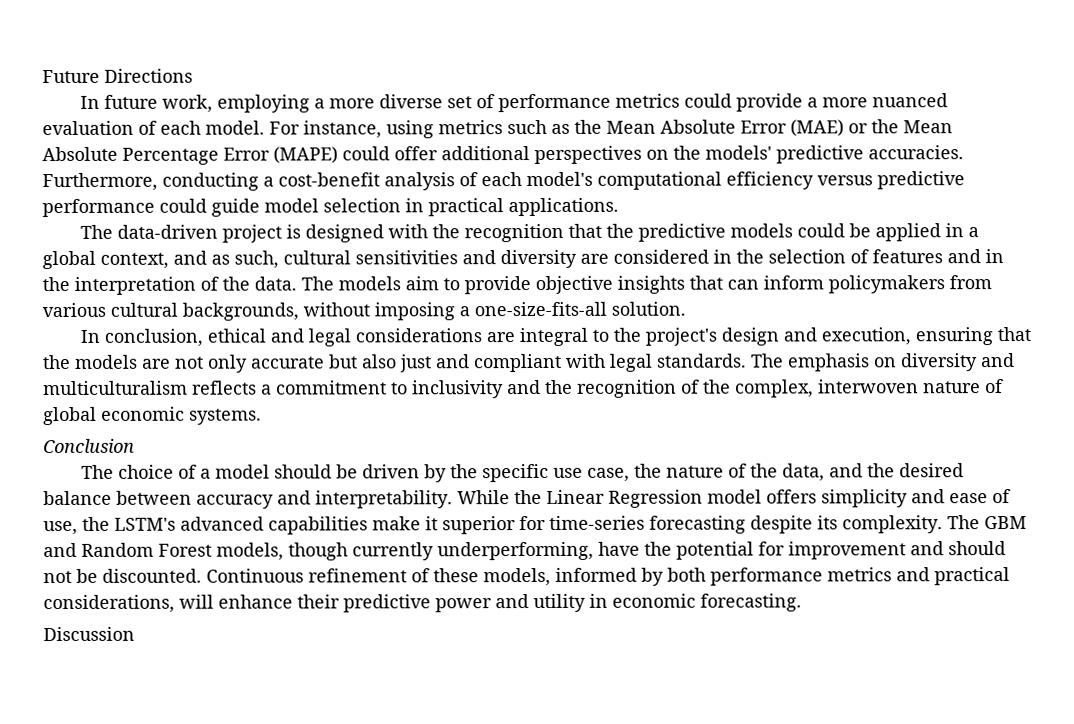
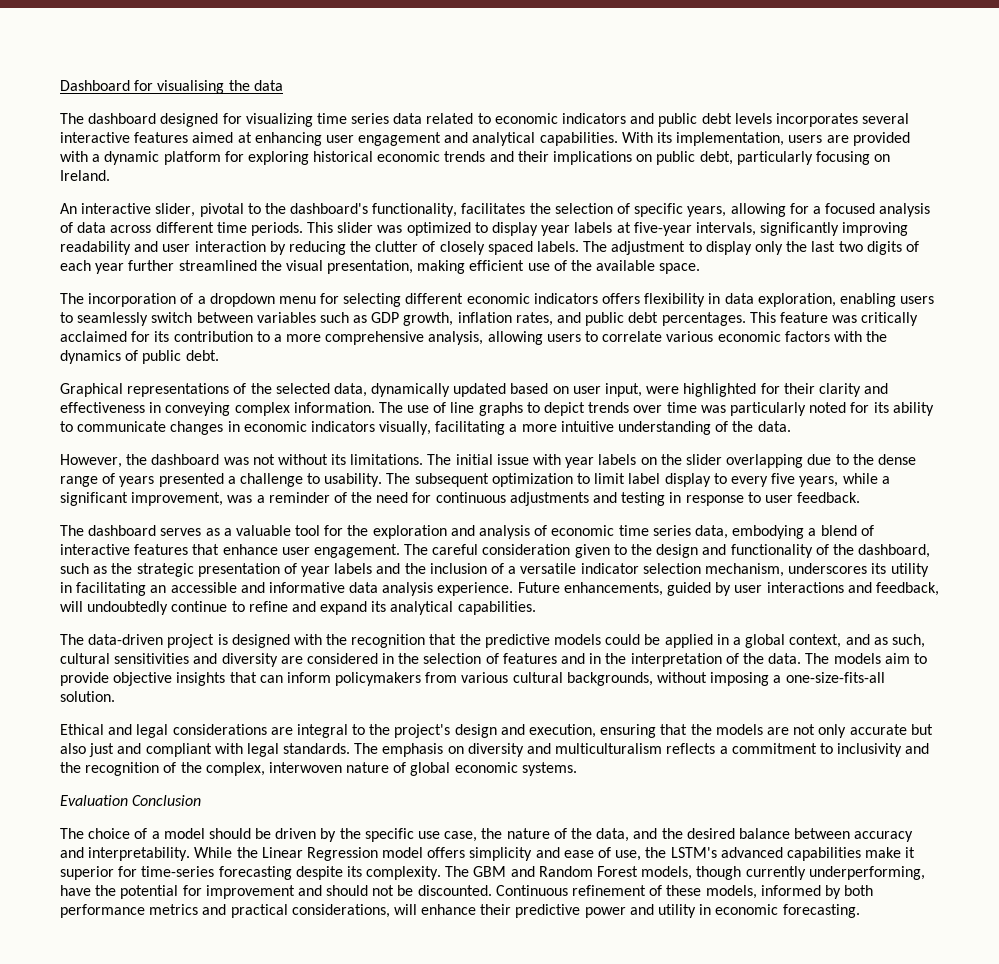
- Future Directions
- In future work, employing a more diverse set of performance metrics could provide a more nuanced evaluation of each model. For instance, using metrics such as the Mean Absolute Error (MAE) or the Mean Absolute Percentage Error (MAPE) could offer additional perspectives on the models' predictive accuracies. Furthermore, conducting a cost-benefit analysis of each model's computational efficiency versus predictive performance could guide model selection in practical applications.
+ Dashboard for visualising the data
+ The dashboard designed for visualizing time series data related to economic indicators and public debt levels incorporates several interactive features aimed at enhancing user engagement and analytical capabilities. With its implementation, users are provided with a dynamic platform for exploring historical economic trends and their implications on public debt, particularly focusing on Ireland.
+ An interactive slider, pivotal to the dashboard's functionality, facilitates the selection of specific years, allowing for a focused analysis of data across different time periods. This slider was optimized to display year labels at five-year intervals, significantly improving readability and user interaction by reducing the clutter of closely spaced labels. The adjustment to display only the last two digits of each year further streamlined the visual presentation, making efficient use of the available space.
+ The incorporation of a dropdown menu for selecting different economic indicators offers flexibility in data exploration, enabling users to seamlessly switch between variables such as GDP growth, inflation rates, and public debt percentages. This feature was critically acclaimed for its contribution to a more comprehensive analysis, allowing users to correlate various economic factors with the dynamics of public debt.
+ Graphical representations of the selected data, dynamically updated based on user input, were highlighted for their clarity and effectiveness in conveying complex information. The use of line graphs to depict trends over time was particularly noted for its ability to communicate changes in economic indicators visually, facilitating a more intuitive understanding of the data.
+ However, the dashboard was not without its limitations. The initial issue with year labels on the slider overlapping due to the dense range of years presented a challenge to usability. The subsequent optimization to limit label display to every five years, while a significant improvement, was a reminder of the need for continuous adjustments and testing in response to user feedback.
+ The dashboard serves as a valuable tool for the exploration and analysis of economic time series data, embodying a blend of interactive features that enhance user engagement. The careful consideration given to the design and functionality of the dashboard, such as the strategic presentation of year labels and the inclusion of a versatile indicator selection mechanism, underscores its utility in facilitating an accessible and informative data analysis experience. Future enhancements, guided by user interactions and feedback, will undoubtedly continue to refine and expand its analytical capabilities.
- In conclusion, ethical and legal considerations are integral to the project's design and execution, ensuring that the models are not only accurate but also just and compliant with legal standards.
+ Ethical and legal considerations are integral to the project's design and execution, ensuring that the models are not only accurate but also just and compliant with legal standards.
- Conclusion
+ Evaluation Conclusion
- Discussion

